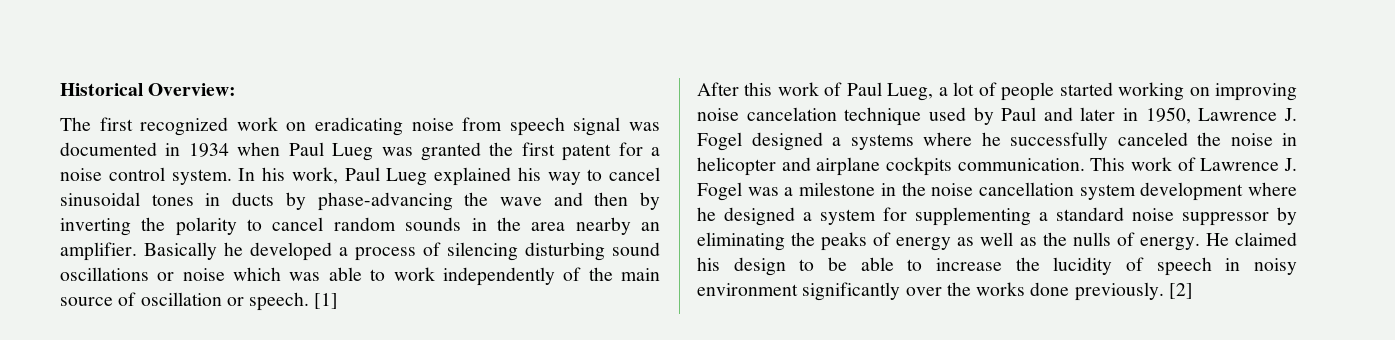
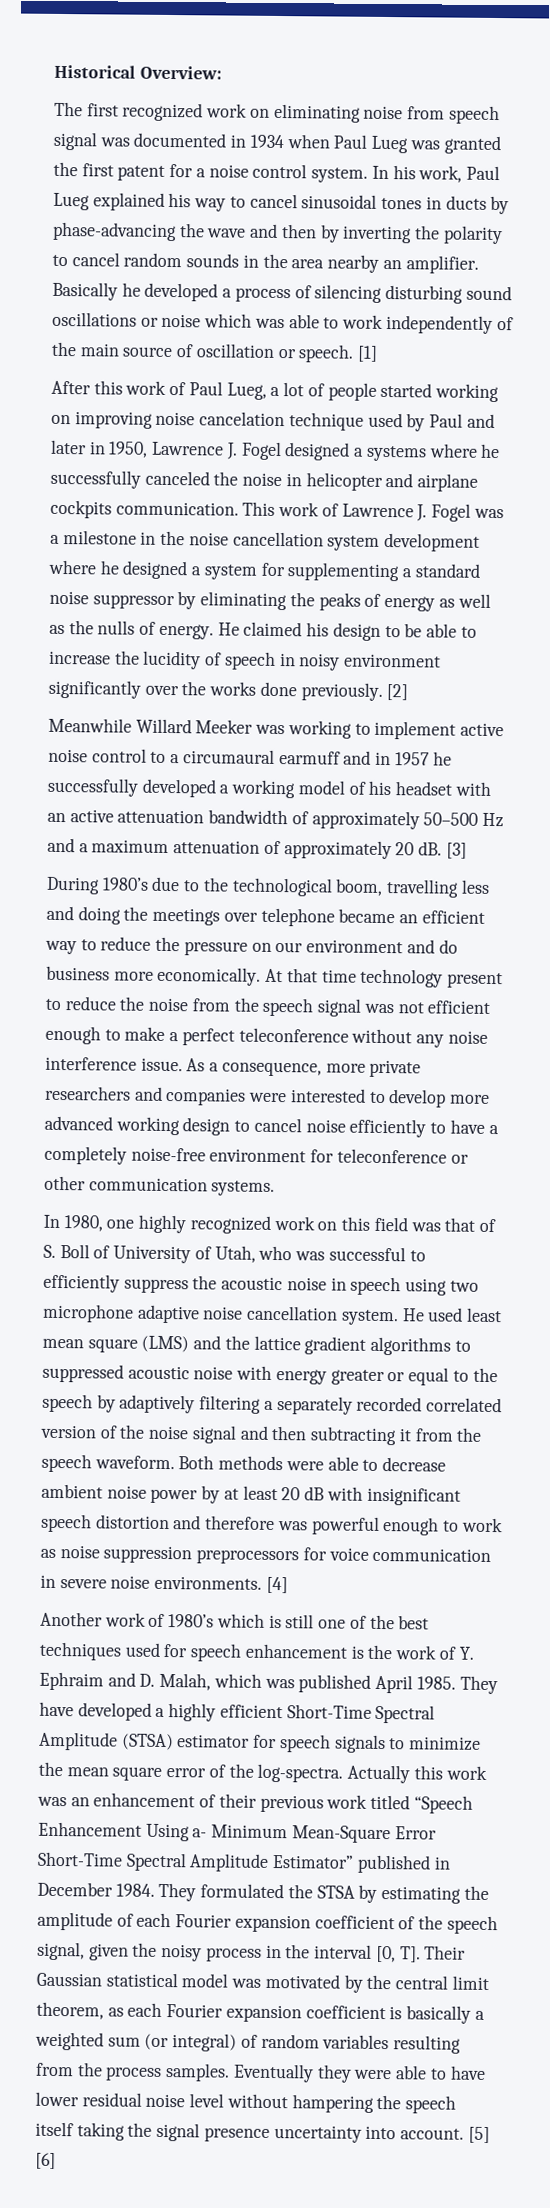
- The first recognized work on eradicating noise from speech signal was documented in 1934 when Paul Lueg was granted the first patent for a noise control system.
+ The first recognized work on eliminating noise from speech signal was documented in 1934 when Paul Lueg was granted the first patent for a noise control system.
+ Meanwhile Willard Meeker was working to implement active noise control to a circumaural earmuff and in 1957 he successfully developed a working model of his headset with an active attenuation bandwidth of approximately 50–500 Hz and a maximum attenuation of approximately 20 dB. [3]
+ During 1980’s due to the technological boom, travelling less and doing the meetings over telephone became an efficient way to reduce the pressure on our environment and do business more economically. At that time technology present to reduce the noise from the speech signal was not efficient enough to make a perfect teleconference without any noise interference issue. As a consequence, more private researchers and companies were interested to develop more advanced working design to cancel noise efficiently to have a completely noise-free environment for teleconference or other communication systems.
+ In 1980, one highly recognized work on this field was that of S. Boll of University of Utah, who was successful to efficiently suppress the acoustic noise in speech using two microphone adaptive noise cancellation system. He used least mean square (LMS) and the lattice gradient algorithms to suppressed acoustic noise with energy greater or equal to the speech by adaptively filtering a separately recorded correlated version of the noise signal and then subtracting it from the speech waveform. Both methods were able to decrease ambient noise power by at least 20 dB with insignificant speech distortion and therefore was powerful enough to work as noise suppression preprocessors for voice communication in severe noise environments. [4]
+ Another work of 1980’s which is still one of the best techniques used for speech enhancement is the work of Y. Ephraim and D. Malah, which was published April 1985. They have developed a highly efficient Short-Time Spectral Amplitude (STSA) estimator for speech signals to minimize the mean square error of the log-spectra. Actually this work was an enhancement of their previous work titled “Speech Enhancement Using a- Minimum Mean-Square Error Short-Time Spectral Amplitude Estimator” published in December 1984. They formulated the STSA by estimating the amplitude of each Fourier expansion coefficient of the speech signal, given the noisy process in the interval [0, T]. Their Gaussian statistical model was motivated by the central limit theorem, as each Fourier expansion coefficient is basically a weighted sum (or integral) of random variables resulting from the process samples. Eventually they were able to have lower residual noise level without hampering the speech itself taking the signal presence uncertainty into account. [5] [6]

